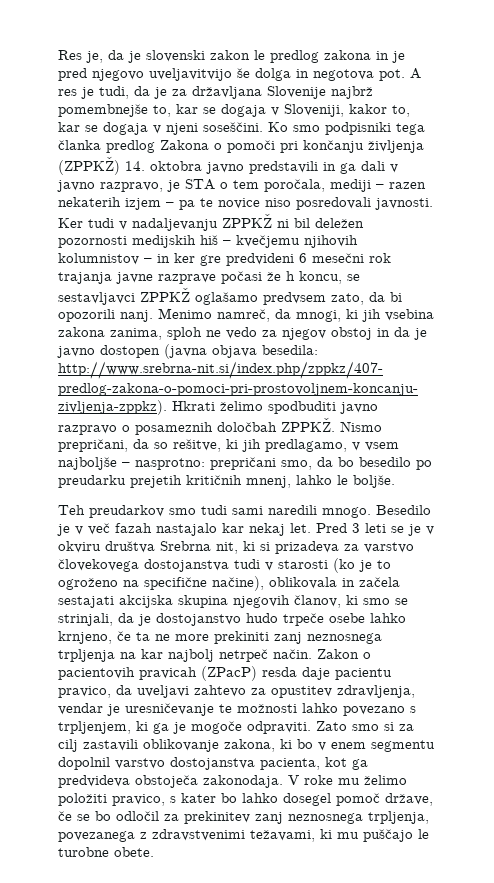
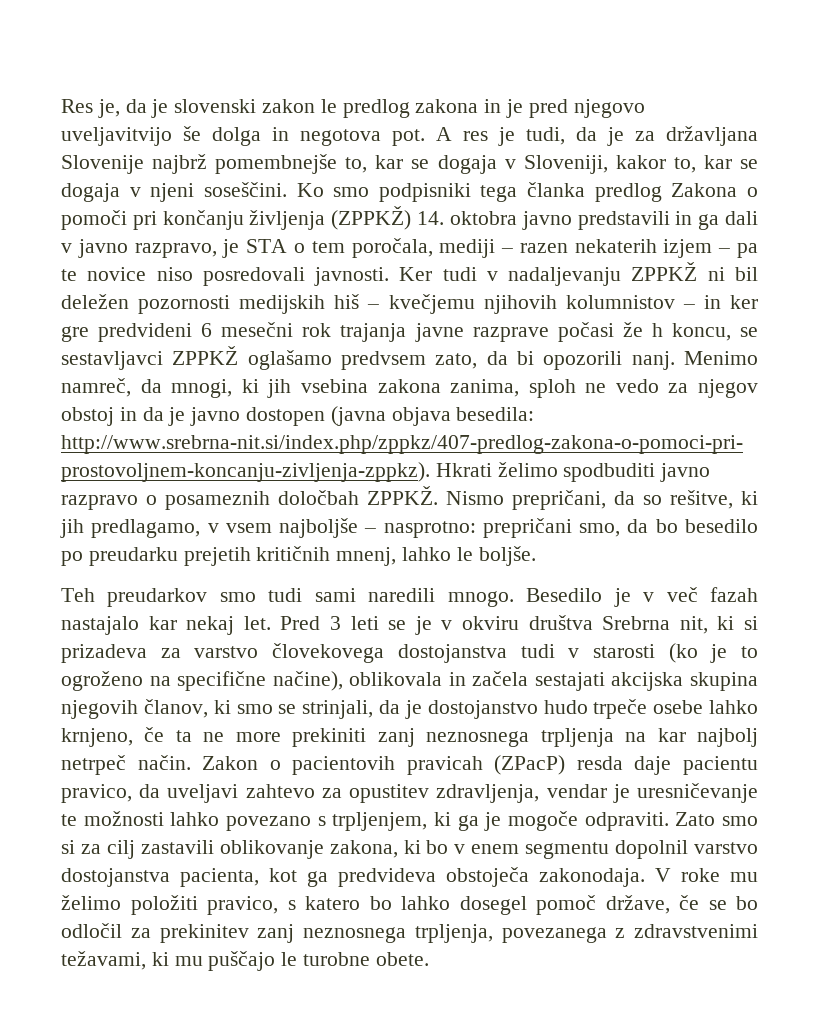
- V roke mu želimo položiti pravico, s kater bo lahko dosegel pomoč države, če se bo odločil za prekinitev zanj neznosnega trpljenja, povezanega z zdravstvenimi težavami, ki mu puščajo le turobne obete.
+ V roke mu želimo položiti pravico, s katero bo lahko dosegel pomoč države, če se bo odločil za prekinitev zanj neznosnega trpljenja, povezanega z zdravstvenimi težavami, ki mu puščajo le turobne obete.

